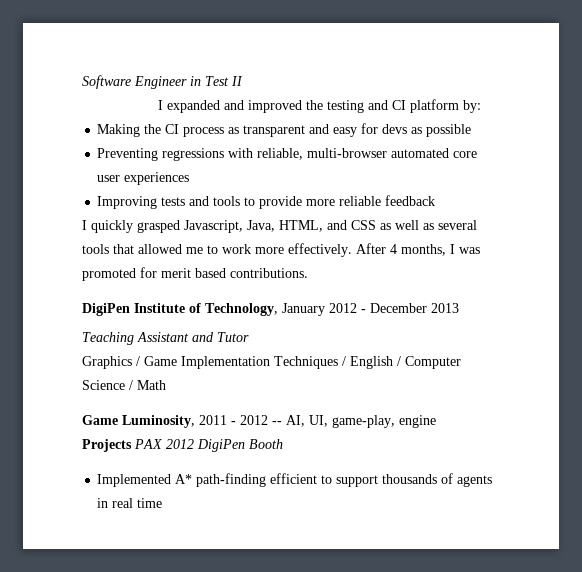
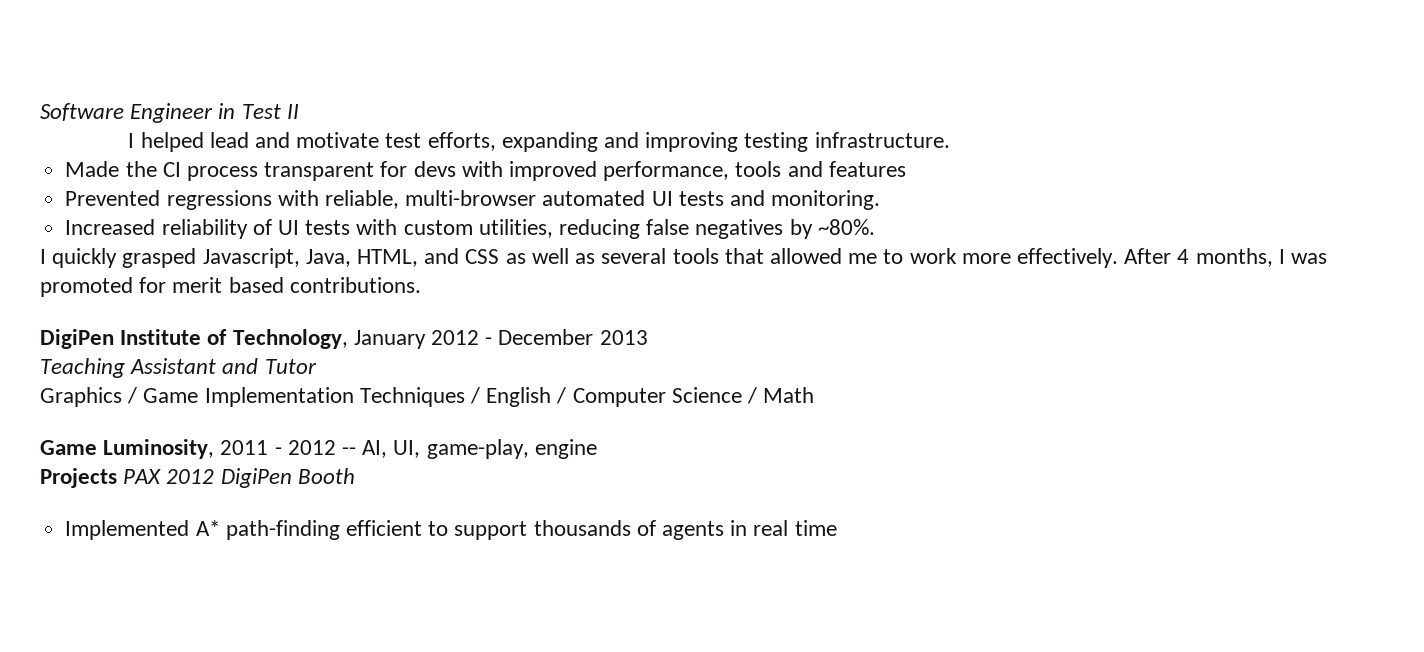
- I expanded and improved the testing and CI platform by:
- Making the CI process as transparent and easy for devs as possible
- Preventing regressions with reliable, multi-browser automated core user experiences
- Improving tests and tools to provide more reliable feedback
+ I helped lead and motivate test efforts, expanding and improving testing infrastructure.
+ Made the CI process transparent for devs with improved performance, tools and features
+ Prevented regressions with reliable, multi-browser automated UI tests and monitoring.
+ Increased reliability of UI tests with custom utilities, reducing false negatives by ~80%.

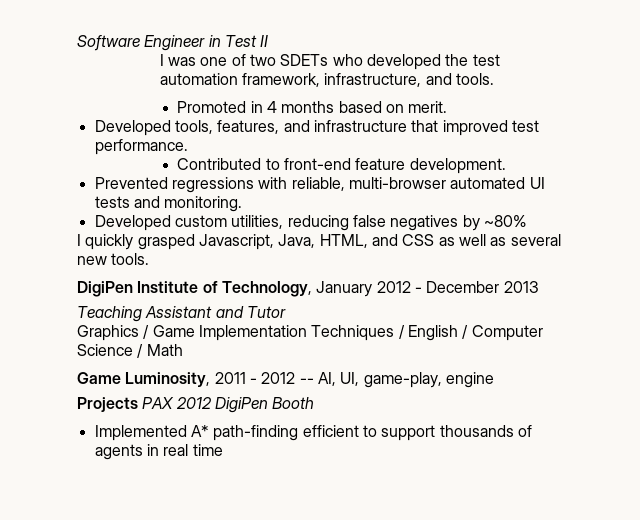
- I helped lead and motivate test efforts, expanding and improving testing infrastructure.
- Made the CI process transparent for devs with improved performance, tools and features
+ I was one of two SDETs who developed the test automation framework, infrastructure, and tools.
+ Promoted in 4 months based on merit.
+ Developed tools, features, and infrastructure that improved test performance.
+ Contributed to front-end feature development.
- Increased reliability of UI tests with custom utilities, reducing false negatives by ~80%.
+ Developed custom utilities, reducing false negatives by ~80%
- I quickly grasped Javascript, Java, HTML, and CSS as well as several tools that allowed me to work more effectively. After 4 months, I was promoted for merit based contributions.
+ I quickly grasped Javascript, Java, HTML, and CSS as well as several new tools.

